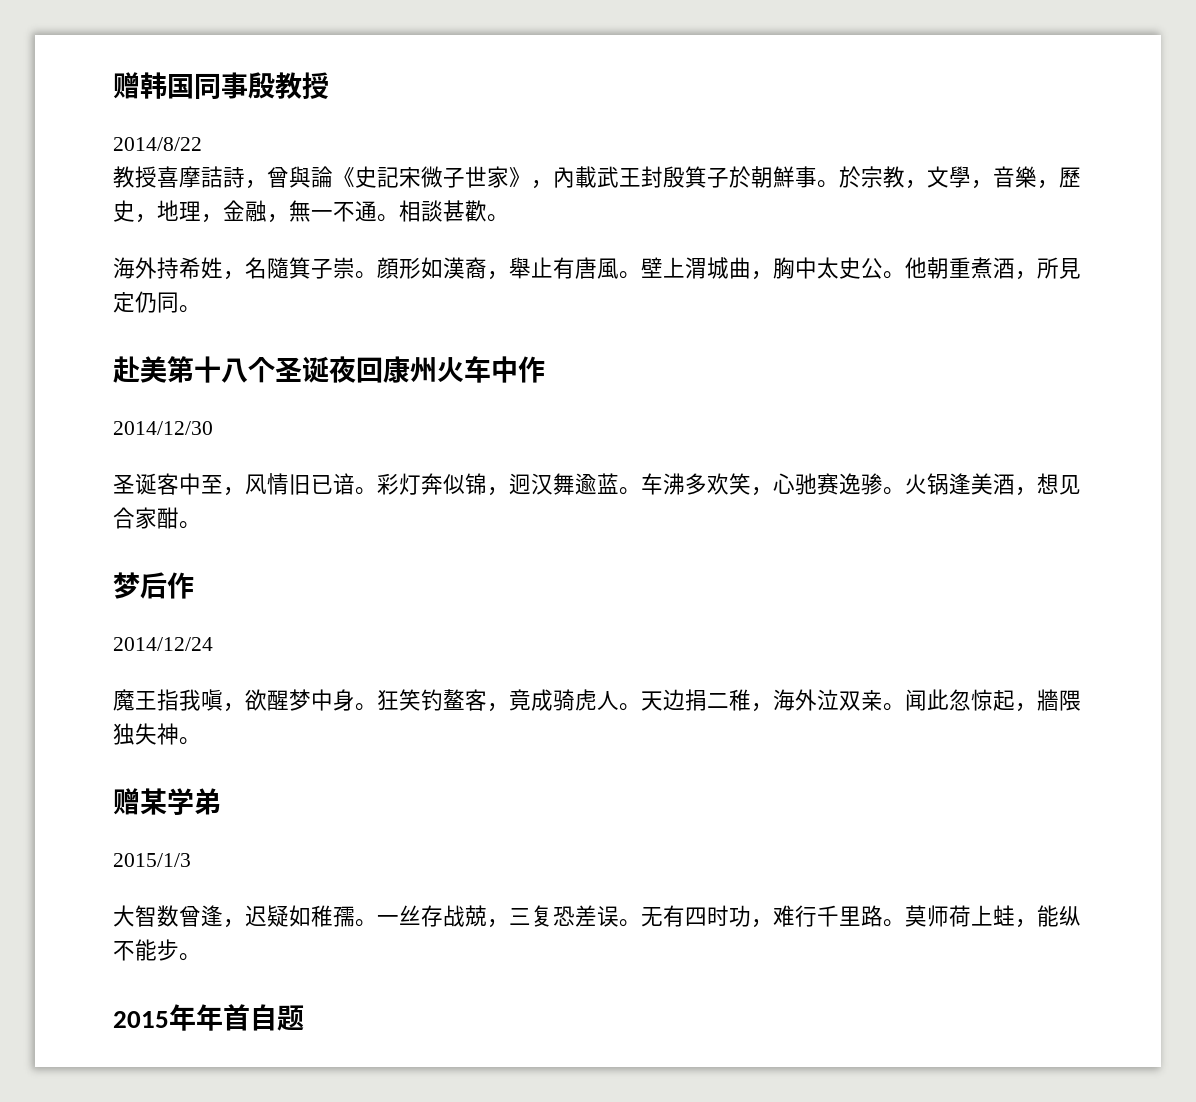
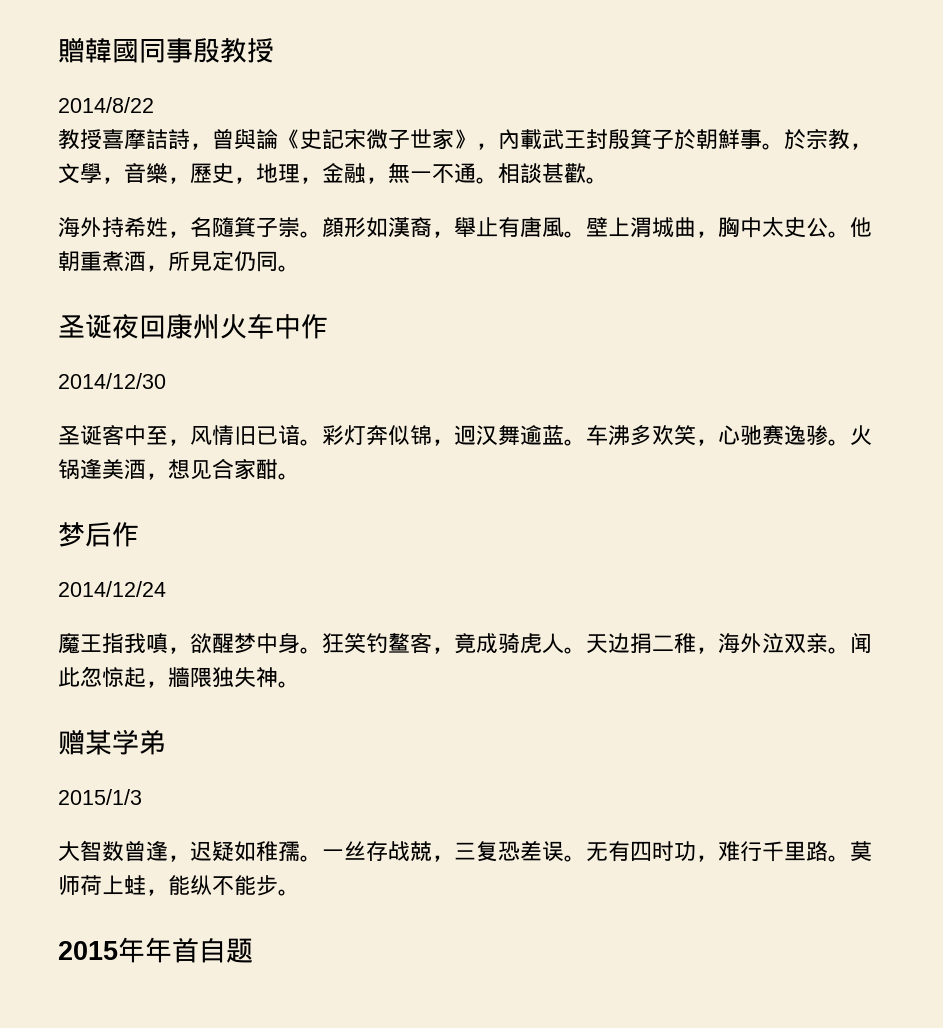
- 赠韩国同事殷教授
+ 贈韓國同事殷教授
- 赴美第十八个圣诞夜回康州火车中作
+ 圣诞夜回康州火车中作

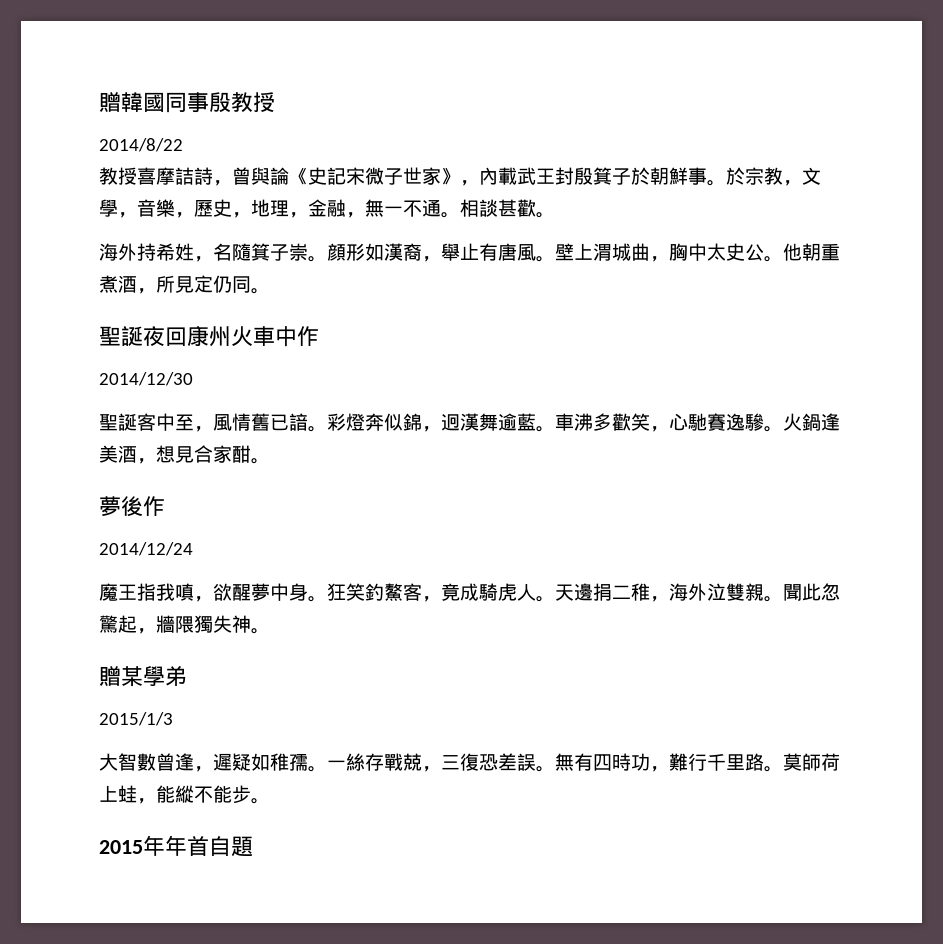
- 圣诞夜回康州火车中作
+ 聖誕夜回康州火車中作
- 圣诞客中至，风情旧已谙。彩灯奔似锦，迥汉舞逾蓝。车沸多欢笑，心驰赛逸骖。火锅逢美酒，想见合家酣。
+ 聖誕客中至，風情舊已諳。彩燈奔似錦，迥漢舞逾藍。車沸多歡笑，心馳賽逸驂。火鍋逢美酒，想見合家酣。
- 梦后作
+ 夢後作
- 魔王指我嗔，欲醒梦中身。
+ 魔王指我嗔，欲醒夢中身。
- 狂笑钓鳌客，竟成骑虎人。
+ 狂笑釣鰲客，竟成騎虎人。
- 天边捐二稚，海外泣双亲。闻此忽惊起，牆隈独失神。
+ 天邊捐二稚，海外泣雙親。聞此忽驚起，牆隈獨失神。
- 赠某学弟
+ 贈某學弟
- 大智数曾逢，迟疑如稚孺。
+ 大智數曾逢，遲疑如稚孺。
- 一丝存战兢，三复恐差误。无有四时功，难行千里路。
+ 一絲存戰兢，三復恐差誤。無有四時功，難行千里路。
- 莫师荷上蛙，能纵不能步。
+ 莫師荷上蛙，能縱不能步。
- 2015年年首自题
+ 2015年年首自題

